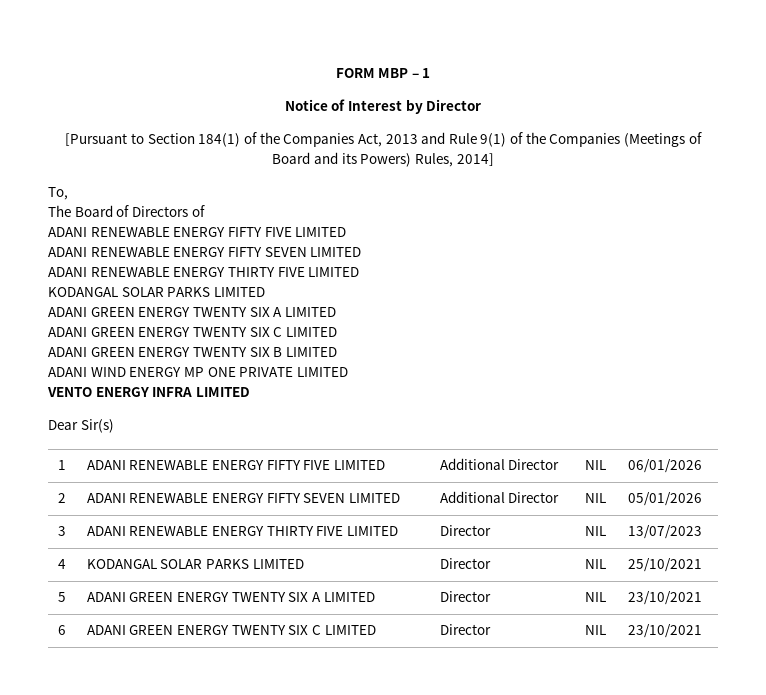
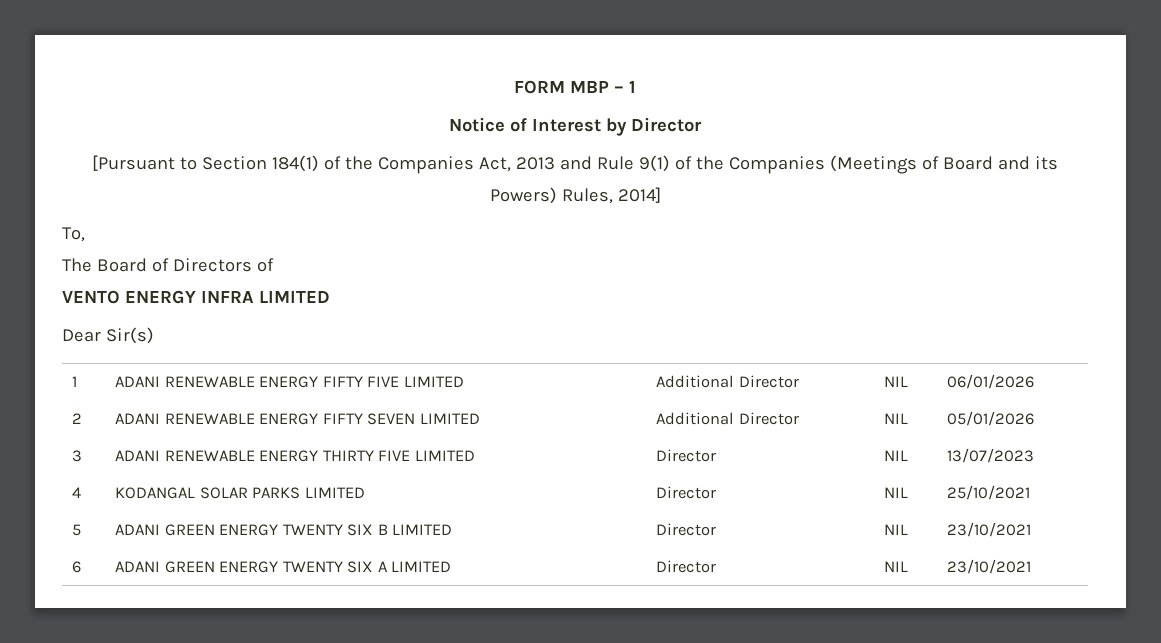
  The Board of Directors of
- ADANI RENEWABLE ENERGY FIFTY FIVE LIMITED
- ADANI RENEWABLE ENERGY FIFTY SEVEN LIMITED
- ADANI RENEWABLE ENERGY THIRTY FIVE LIMITED
- KODANGAL SOLAR PARKS LIMITED
- ADANI GREEN ENERGY TWENTY SIX A LIMITED
- ADANI GREEN ENERGY TWENTY SIX C LIMITED
- ADANI GREEN ENERGY TWENTY SIX B LIMITED
- ADANI WIND ENERGY MP ONE PRIVATE LIMITED
- 5 | ADANI GREEN ENERGY TWENTY SIX A LIMITED | Director | NIL | 23/10/2021
+ 5 | ADANI GREEN ENERGY TWENTY SIX B LIMITED | Director | NIL | 23/10/2021
- 6 | ADANI GREEN ENERGY TWENTY SIX C LIMITED | Director | NIL | 23/10/2021
+ 6 | ADANI GREEN ENERGY TWENTY SIX A LIMITED | Director | NIL | 23/10/2021

